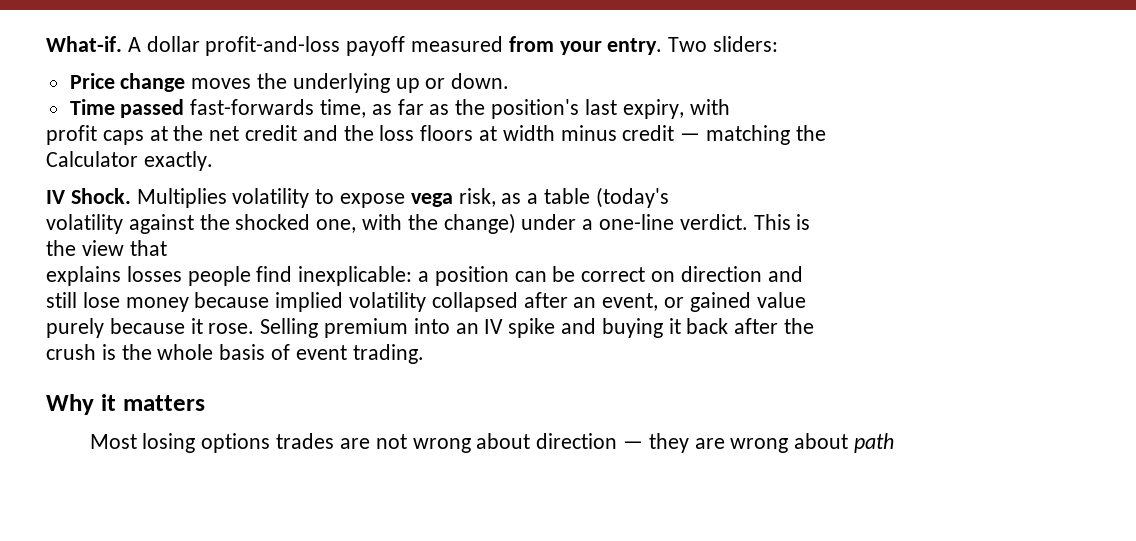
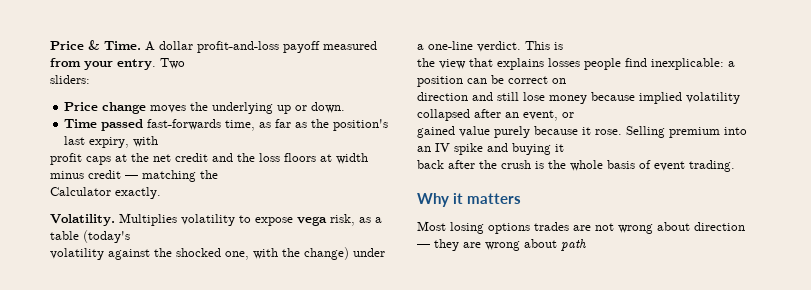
- What-if.
+ Price & Time.
- Two sliders:
+ Two
+ sliders:
- IV Shock.
+ Volatility.
- the view that
- explains losses people find inexplicable: a position can be correct on direction and
- still lose money because implied volatility collapsed after an event, or gained value
- purely because it rose.
+ the view that explains losses people find inexplicable: a position can be correct on
+ direction and still lose money because implied volatility collapsed after an event, or
+ gained value purely because it rose.
- Selling premium into an IV spike and buying it back after the
- crush is the whole basis of event trading.
+ Selling premium into an IV spike and buying it
+ back after the crush is the whole basis of event trading.

